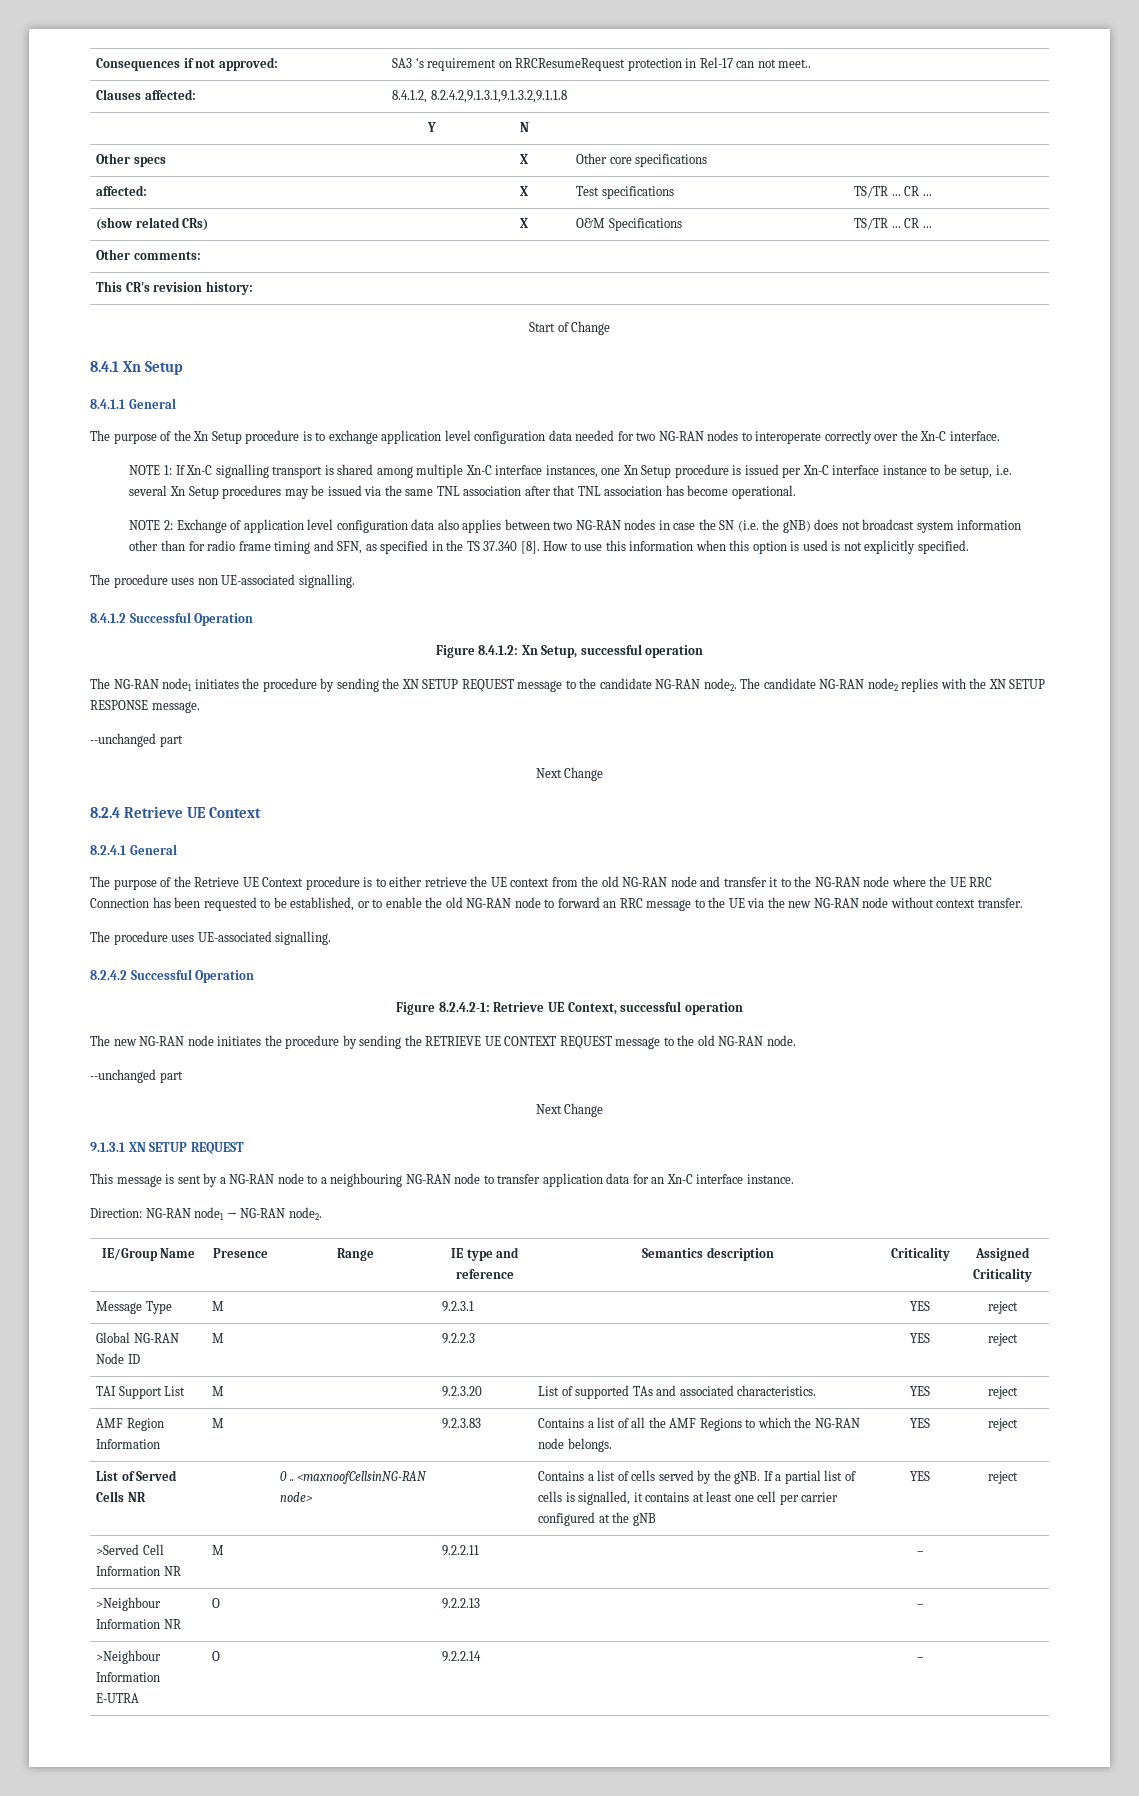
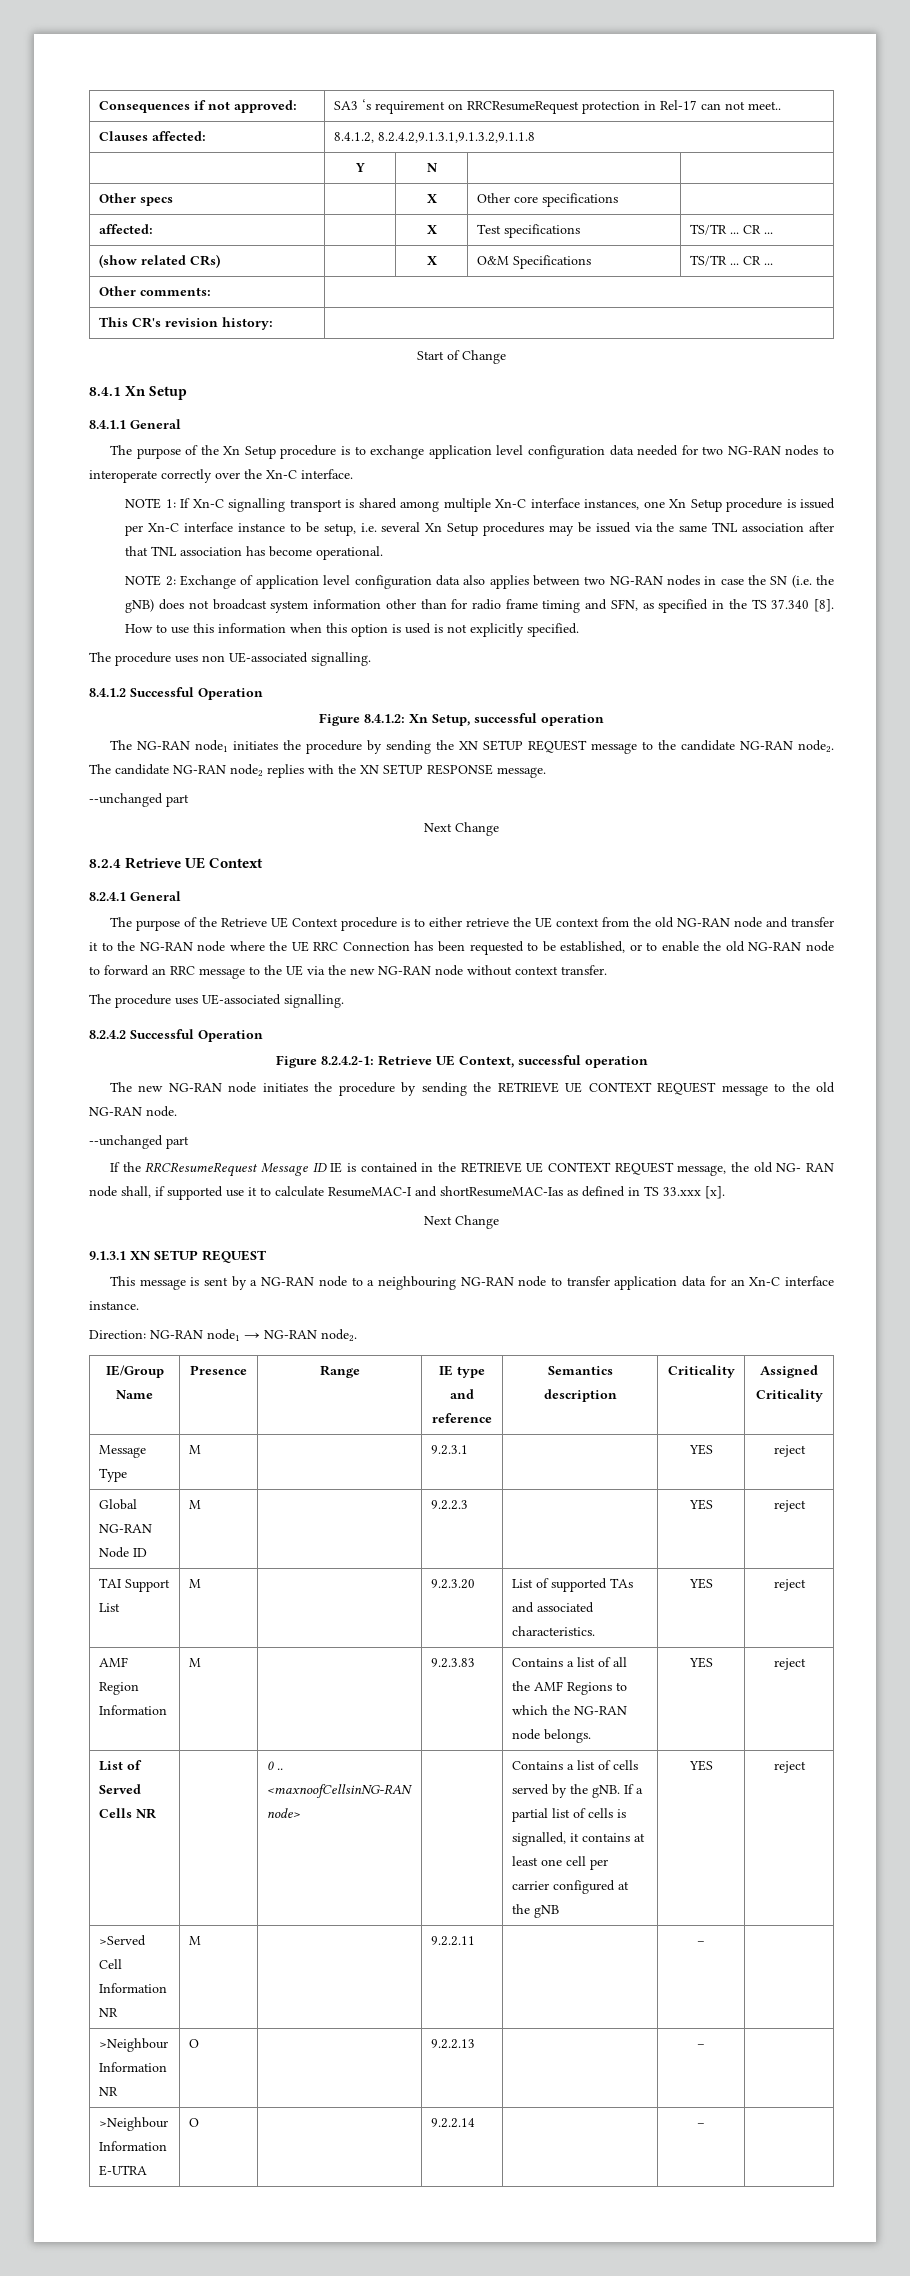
+ If the RRCResumeRequest Message ID IE is contained in the RETRIEVE UE CONTEXT REQUEST message, the old NG- RAN node shall, if supported use it to calculate ResumeMAC-I and shortResumeMAC-Ias as defined in TS 33.xxx [x].

